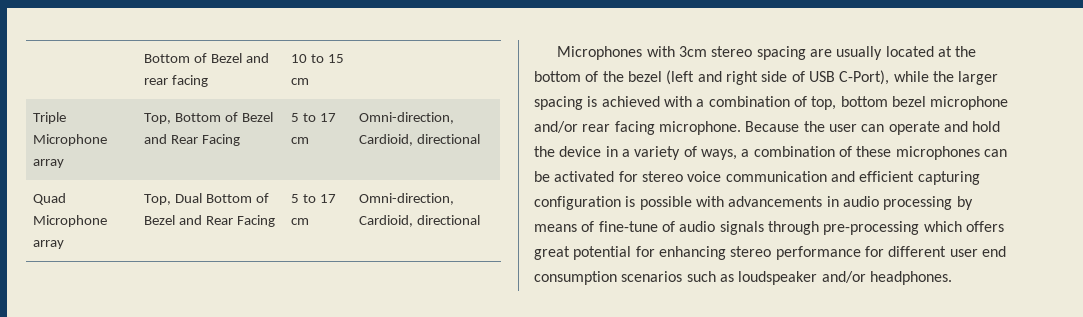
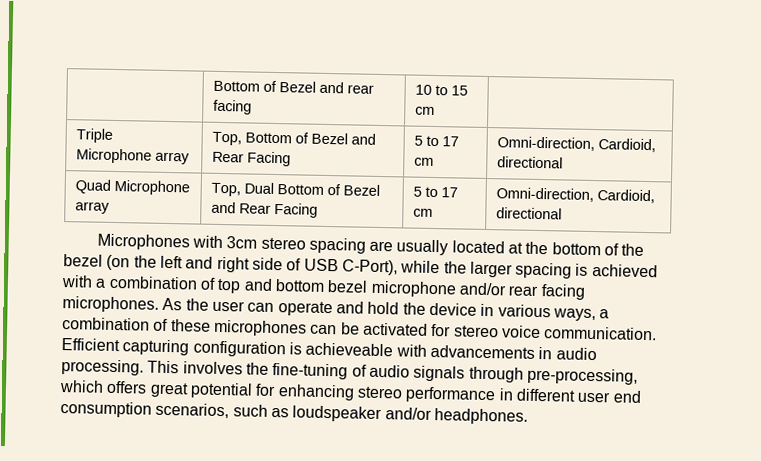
- Microphones with 3cm stereo spacing are usually located at the bottom of the bezel (left and right side of USB C-Port), while the larger spacing is achieved with a combination of top, bottom bezel microphone and/or rear facing microphone. Because the user can operate and hold the device in a variety of ways, a combination of these microphones can be activated for stereo voice communication and efficient capturing configuration is possible with advancements in audio processing by means of fine-tune of audio signals through pre-processing which offers great potential for enhancing stereo performance for different user end consumption scenarios such as loudspeaker and/or headphones.
+ Microphones with 3cm stereo spacing are usually located at the bottom of the bezel (on the left and right side of USB C-Port), while the larger spacing is achieved with a combination of top and bottom bezel microphone and/or rear facing microphones. As the user can operate and hold the device in various ways, a combination of these microphones can be activated for stereo voice communication. Efficient capturing configuration is achieveable with advancements in audio processing. This involves the fine-tuning of audio signals through pre-processing, which offers great potential for enhancing stereo performance in different user end consumption scenarios, such as loudspeaker and/or headphones.

